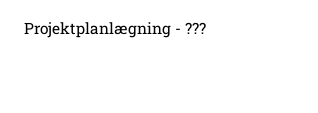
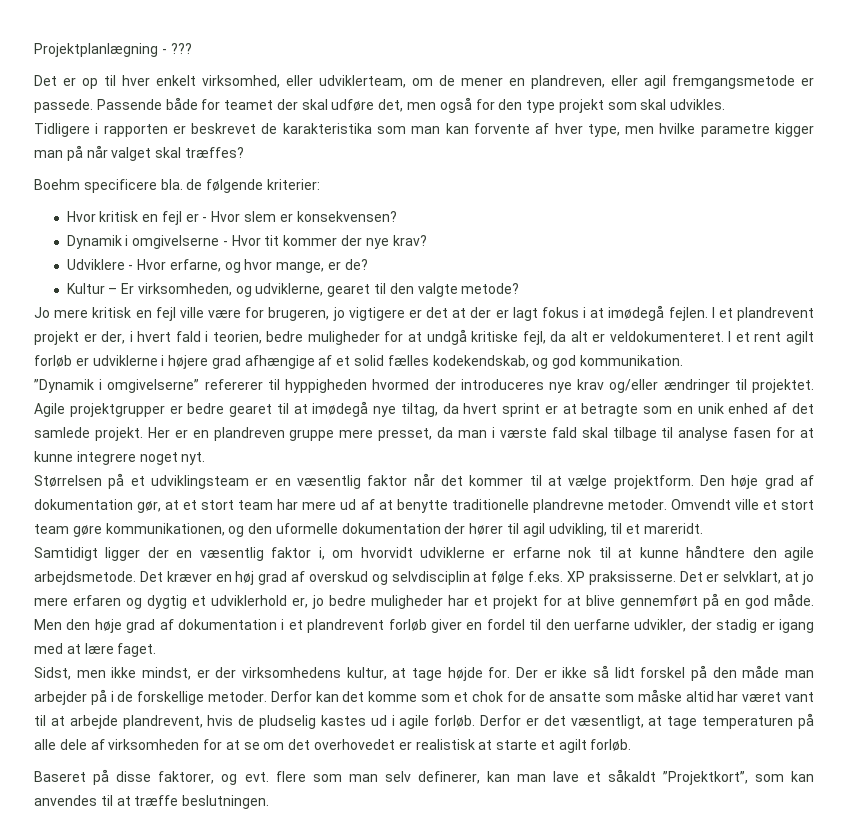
+ Det er op til hver enkelt virksomhed, eller udviklerteam, om de mener en plandreven, eller agil fremgangsmetode er passede. Passende både for teamet der skal udføre det, men også for den type projekt som skal udvikles.
+ Tidligere i rapporten er beskrevet de karakteristika som man kan forvente af hver type, men hvilke parametre kigger man på når valget skal træffes?
+ Boehm specificere bla. de følgende kriterier:
+ Hvor kritisk en fejl er - Hvor slem er konsekvensen?
+ Dynamik i omgivelserne - Hvor tit kommer der nye krav?
+ Udviklere - Hvor erfarne, og hvor mange, er de?
+ Kultur – Er virksomheden, og udviklerne, gearet til den valgte metode?
+ Jo mere kritisk en fejl ville være for brugeren, jo vigtigere er det at der er lagt fokus i at imødegå fejlen. I et plandrevent projekt er der, i hvert fald i teorien, bedre muligheder for at undgå kritiske fejl, da alt er veldokumenteret. I et rent agilt forløb er udviklerne i højere grad afhængige af et solid fælles kodekendskab, og god kommunikation.
+ ”Dynamik i omgivelserne” refererer til hyppigheden hvormed der introduceres nye krav og/eller ændringer til projektet. Agile projektgrupper er bedre gearet til at imødegå nye tiltag, da hvert sprint er at betragte som en unik enhed af det samlede projekt. Her er en plandreven gruppe mere presset, da man i værste fald skal tilbage til analyse fasen for at kunne integrere noget nyt.
+ Størrelsen på et udviklingsteam er en væsentlig faktor når det kommer til at vælge projektform. Den høje grad af dokumentation gør, at et stort team har mere ud af at benytte traditionelle plandrevne metoder. Omvendt ville et stort team gøre kommunikationen, og den uformelle dokumentation der hører til agil udvikling, til et mareridt.
+ Samtidigt ligger der en væsentlig faktor i, om hvorvidt udviklerne er erfarne nok til at kunne håndtere den agile arbejdsmetode. Det kræver en høj grad af overskud og selvdisciplin at følge f.eks. XP praksisserne. Det er selvklart, at jo mere erfaren og dygtig et udviklerhold er, jo bedre muligheder har et projekt for at blive gennemført på en god måde. Men den høje grad af dokumentation i et plandrevent forløb giver en fordel til den uerfarne udvikler, der stadig er igang med at lære faget.
+ Sidst, men ikke mindst, er der virksomhedens kultur, at tage højde for. Der er ikke så lidt forskel på den måde man arbejder på i de forskellige metoder. Derfor kan det komme som et chok for de ansatte som måske altid har været vant til at arbejde plandrevent, hvis de pludselig kastes ud i agile forløb. Derfor er det væsentligt, at tage temperaturen på alle dele af virksomheden for at se om det overhovedet er realistisk at starte et agilt forløb.
+ Baseret på disse faktorer, og evt. flere som man selv definerer, kan man lave et såkaldt ”Projektkort”, som kan anvendes til at træffe beslutningen.

